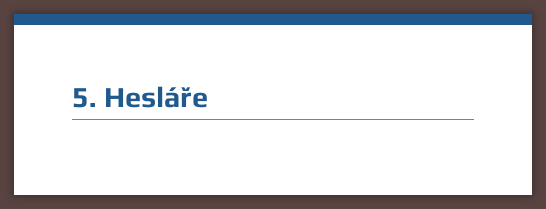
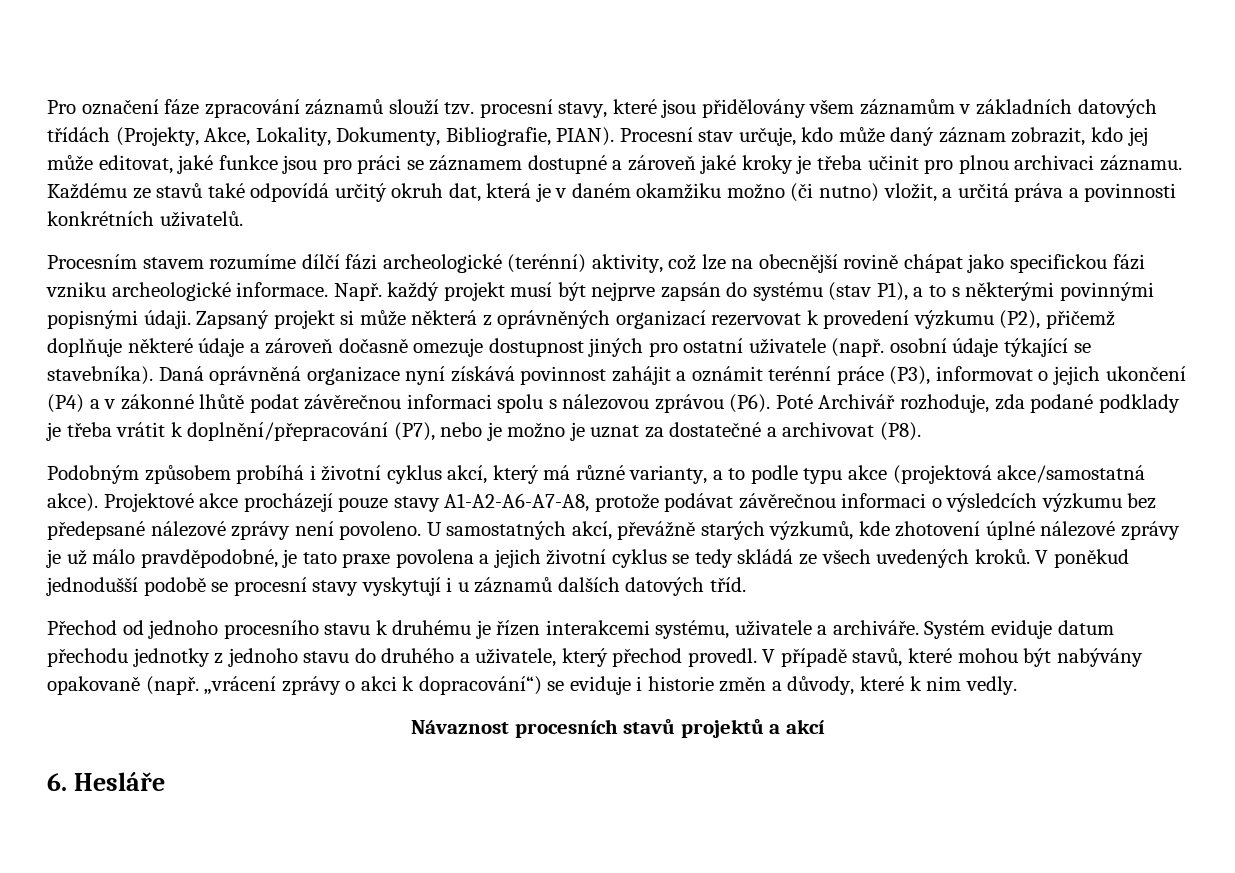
- 5. Hesláře
+ Pro označení fáze zpracování záznamů slouží tzv. procesní stavy, které jsou přidělovány všem záznamům v základních datových třídách (Projekty, Akce, Lokality, Dokumenty, Bibliografie, PIAN). Procesní stav určuje, kdo může daný záznam zobrazit, kdo jej může editovat, jaké funkce jsou pro práci se záznamem dostupné a zároveň jaké kroky je třeba učinit pro plnou archivaci záznamu. Každému ze stavů také odpovídá určitý okruh dat, která je v daném okamžiku možno (či nutno) vložit, a určitá práva a povinnosti konkrétních uživatelů.
+ Procesním stavem rozumíme dílčí fázi archeologické (terénní) aktivity, což lze na obecnější rovině chápat jako specifickou fázi vzniku archeologické informace. Např. každý projekt musí být nejprve zapsán do systému (stav P1), a to s některými povinnými popisnými údaji. Zapsaný projekt si může některá z oprávněných organizací rezervovat k provedení výzkumu (P2), přičemž doplňuje některé údaje a zároveň dočasně omezuje dostupnost jiných pro ostatní uživatele (např. osobní údaje týkající se stavebníka). Daná oprávněná organizace nyní získává povinnost zahájit a oznámit terénní práce (P3), informovat o jejich ukončení (P4) a v zákonné lhůtě podat závěrečnou informaci spolu s nálezovou zprávou (P6). Poté Archivář rozhoduje, zda podané podklady je třeba vrátit k doplnění/přepracování (P7), nebo je možno je uznat za dostatečné a archivovat (P8).
+ Podobným způsobem probíhá i životní cyklus akcí, který má různé varianty, a to podle typu akce (projektová akce/samostatná akce). Projektové akce procházejí pouze stavy A1-A2-A6-A7-A8, protože podávat závěrečnou informaci o výsledcích výzkumu bez předepsané nálezové zprávy není povoleno. U samostatných akcí, převážně starých výzkumů, kde zhotovení úplné nálezové zprávy je už málo pravděpodobné, je tato praxe povolena a jejich životní cyklus se tedy skládá ze všech uvedených kroků. V poněkud jednodušší podobě se procesní stavy vyskytují i u záznamů dalších datových tříd.
+ Přechod od jednoho procesního stavu k druhému je řízen interakcemi systému, uživatele a archiváře. Systém eviduje datum přechodu jednotky z jednoho stavu do druhého a uživatele, který přechod provedl. V případě stavů, které mohou být nabývány opakovaně (např. „vrácení zprávy o akci k dopracování“) se eviduje i historie změn a důvody, které k nim vedly.
+ Návaznost procesních stavů projektů a akcí
+ 6. Hesláře

